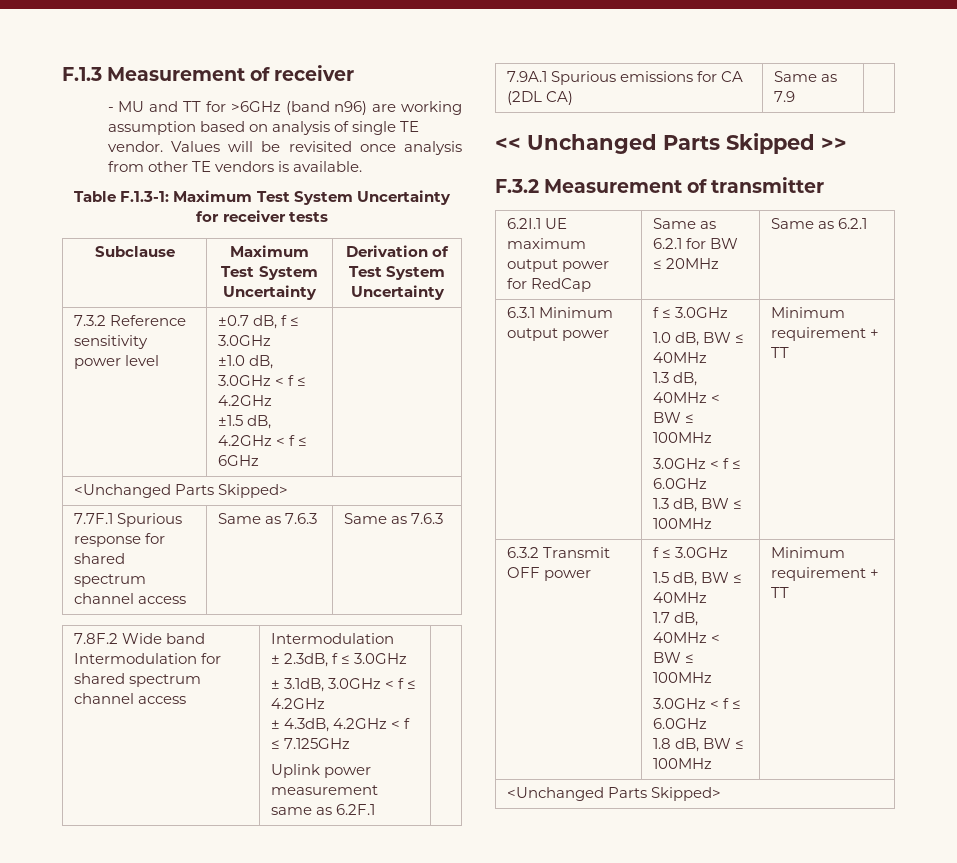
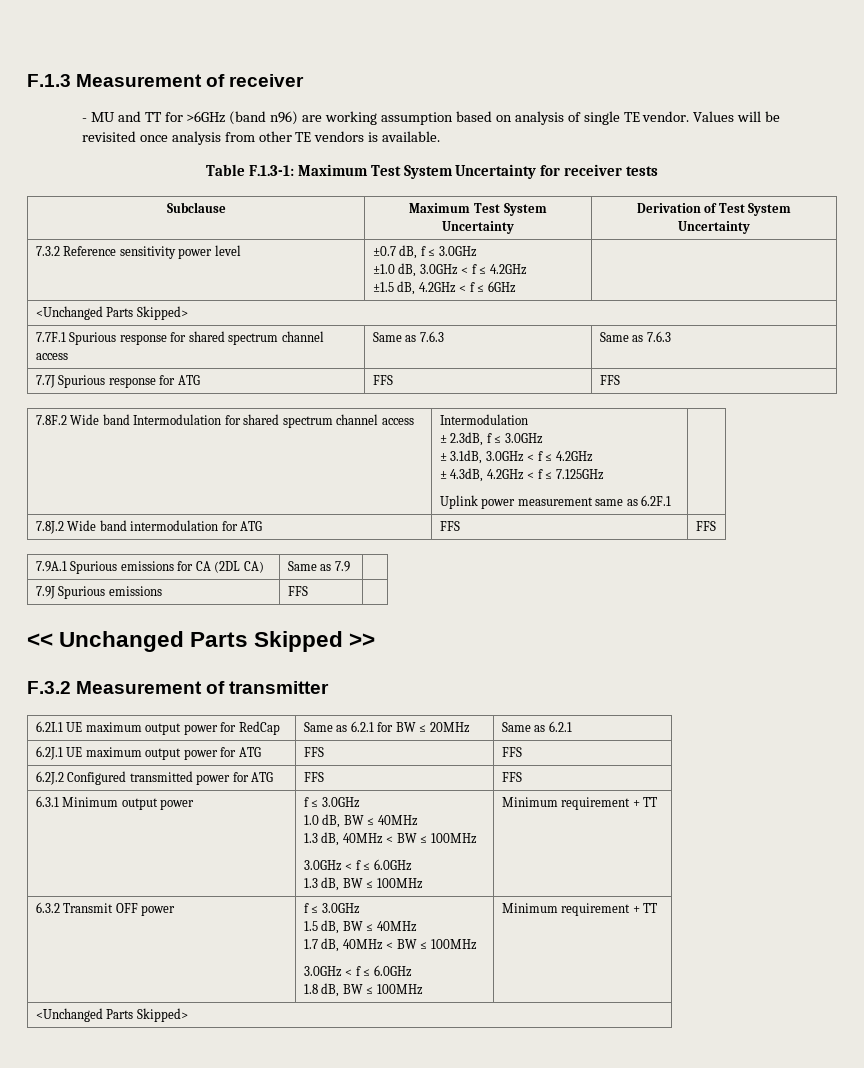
+ 7.7J Spurious response for ATG | FFS | FFS
+ 7.8J.2 Wide band intermodulation for ATG | FFS | FFS
+ 7.9J Spurious emissions | FFS |
+ 6.2J.1 UE maximum output power for ATG | FFS | FFS
+ 6.2J.2 Configured transmitted power for ATG | FFS | FFS

